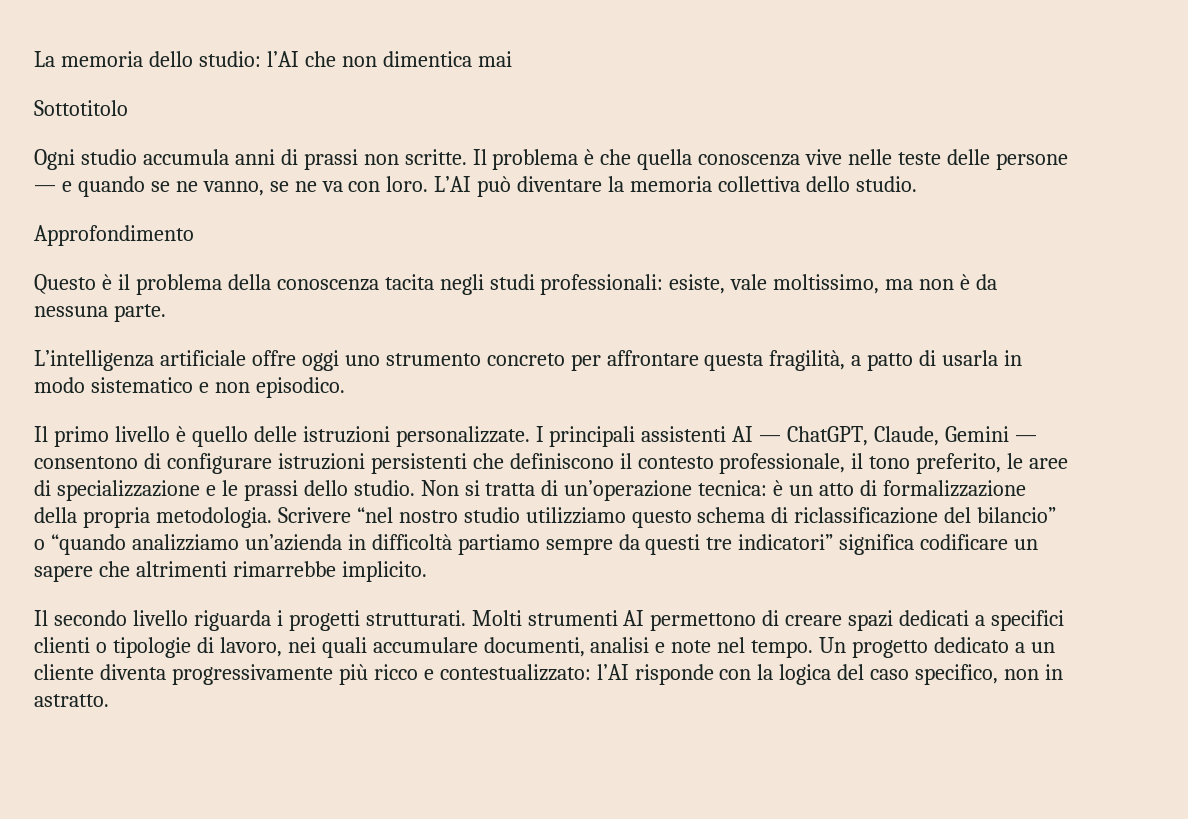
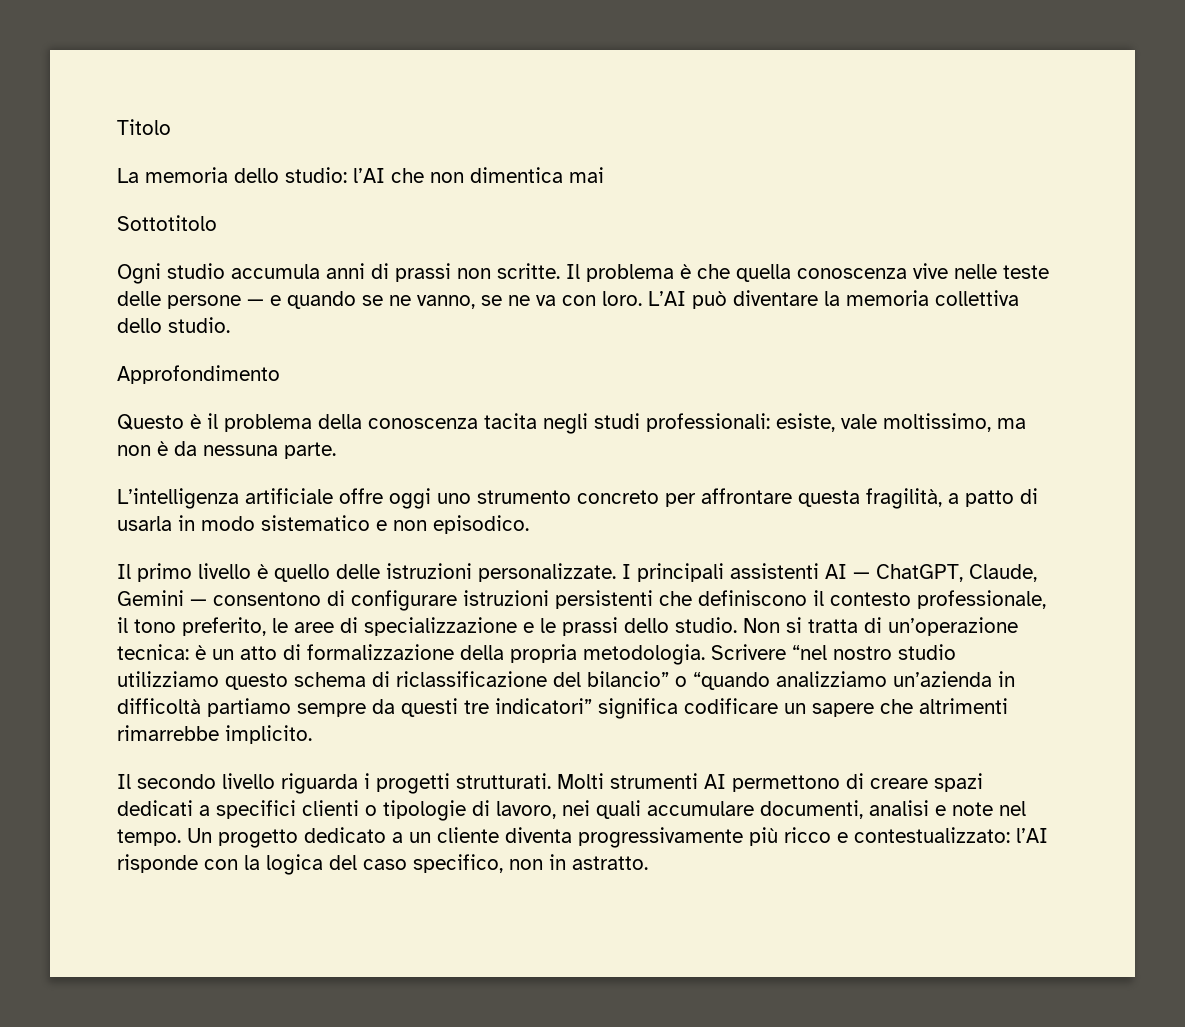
+ Titolo

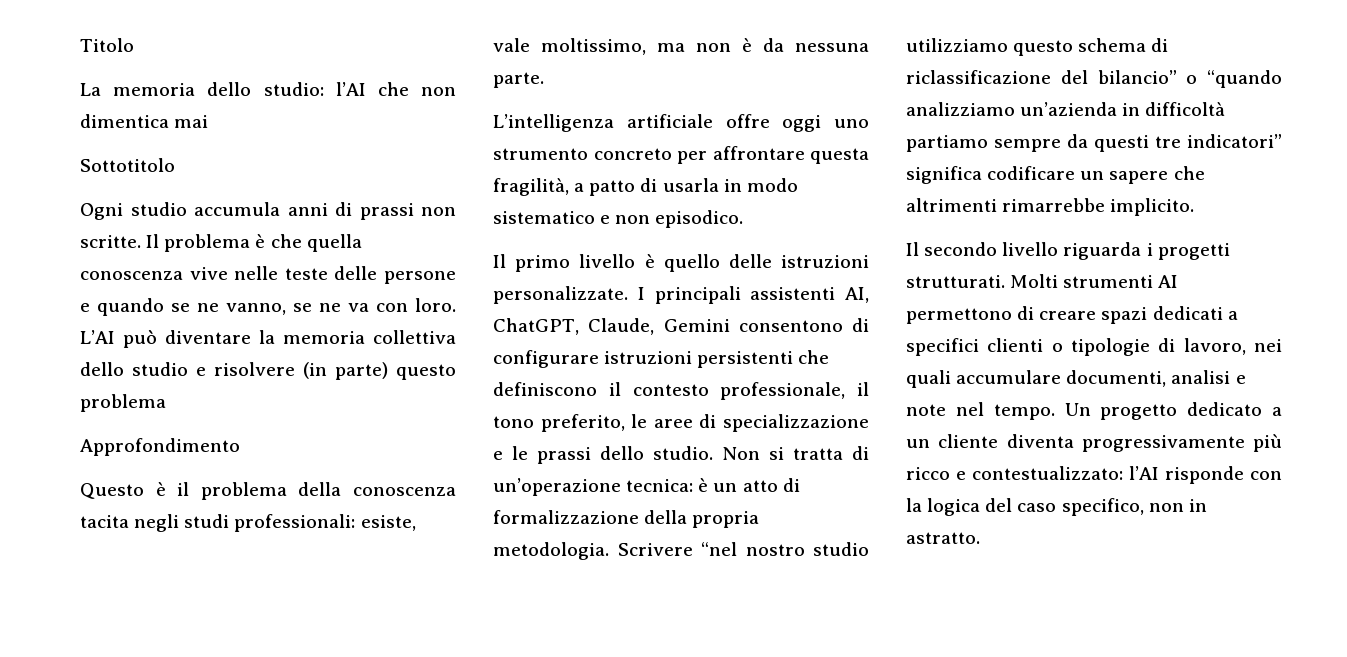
- Il problema è che quella conoscenza vive nelle teste delle persone — e quando se ne vanno, se ne va con loro.
+ Il problema è che quella conoscenza vive nelle teste delle persone e quando se ne vanno, se ne va con loro.
- L’AI può diventare la memoria collettiva dello studio.
+ L’AI può diventare la memoria collettiva dello studio e risolvere (in parte) questo problema
- I principali assistenti AI — ChatGPT, Claude, Gemini — consentono di configurare istruzioni persistenti che definiscono il contesto professionale, il tono preferito, le aree di specializzazione e le prassi dello studio.
+ I principali assistenti AI, ChatGPT, Claude, Gemini consentono di configurare istruzioni persistenti che definiscono il contesto professionale, il tono preferito, le aree di specializzazione e le prassi dello studio.

